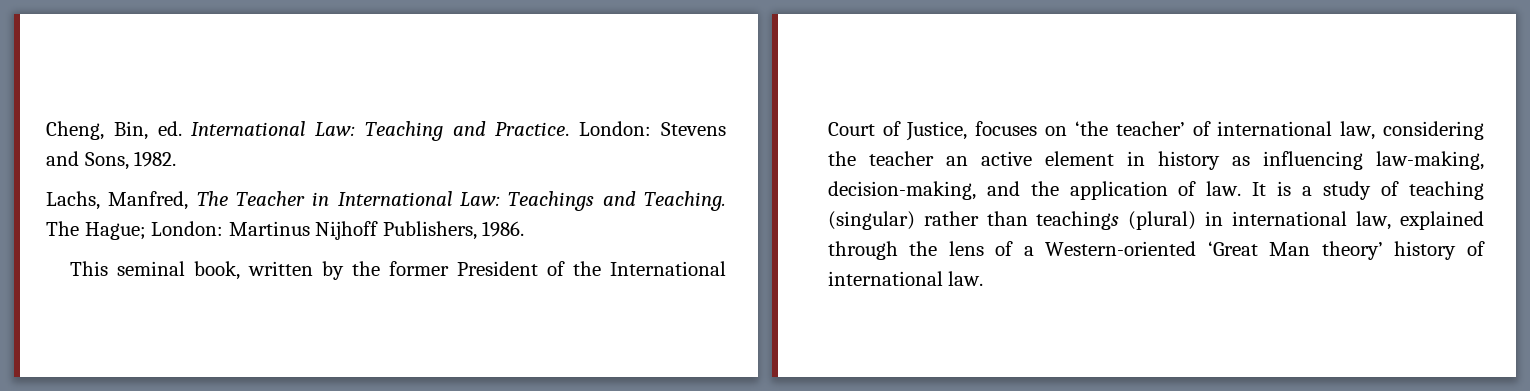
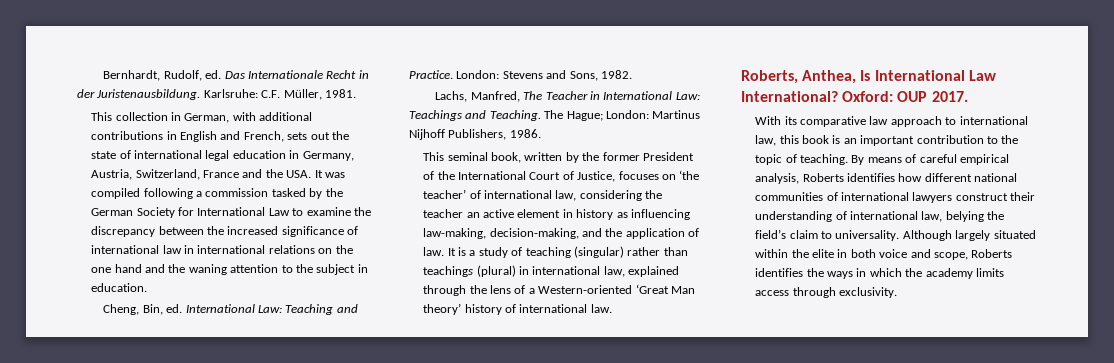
+ Bernhardt, Rudolf, ed. Das Internationale Recht in der Juristenausbildung. Karlsruhe: C.F. Müller, 1981.
+ This collection in German, with additional contributions in English and French, sets out the state of international legal education in Germany, Austria, Switzerland, France and the USA. It was compiled following a commission tasked by the German Society for International Law to examine the discrepancy between the increased significance of international law in international relations on the one hand and the waning attention to the subject in education.
+ Roberts, Anthea, Is International Law International? Oxford: OUP 2017.
+ With its comparative law approach to international law, this book is an important contribution to the topic of teaching. By means of careful empirical analysis, Roberts identifies how different national communities of international lawyers construct their understanding of international law, belying the field’s claim to universality. Although largely situated within the elite in both voice and scope, Roberts identifies the ways in which the academy limits access through exclusivity.

